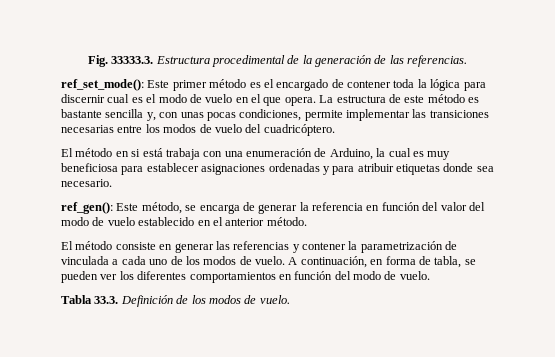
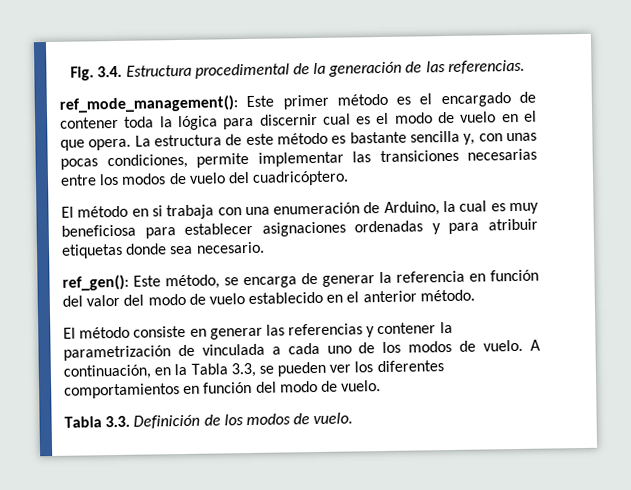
- Fig. 33333.3. Estructura procedimental de la generación de las referencias.
+ Fig. 3.4. Estructura procedimental de la generación de las referencias.
- ref_set_mode(): Este primer método es el encargado de contener toda la lógica para discernir cual es el modo de vuelo en el que opera.
+ ref_mode_management(): Este primer método es el encargado de contener toda la lógica para discernir cual es el modo de vuelo en el que opera.
- El método en si está trabaja con una enumeración de Arduino, la cual es muy beneficiosa para establecer asignaciones ordenadas y para atribuir etiquetas donde sea necesario.
+ El método en si trabaja con una enumeración de Arduino, la cual es muy beneficiosa para establecer asignaciones ordenadas y para atribuir etiquetas donde sea necesario.
- A continuación, en forma de tabla, se pueden ver los diferentes comportamientos en función del modo de vuelo.
+ A continuación, en la Tabla 3.3, se pueden ver los diferentes comportamientos en función del modo de vuelo.
- Tabla 33.3. Definición de los modos de vuelo.
+ Tabla 3.3. Definición de los modos de vuelo.

